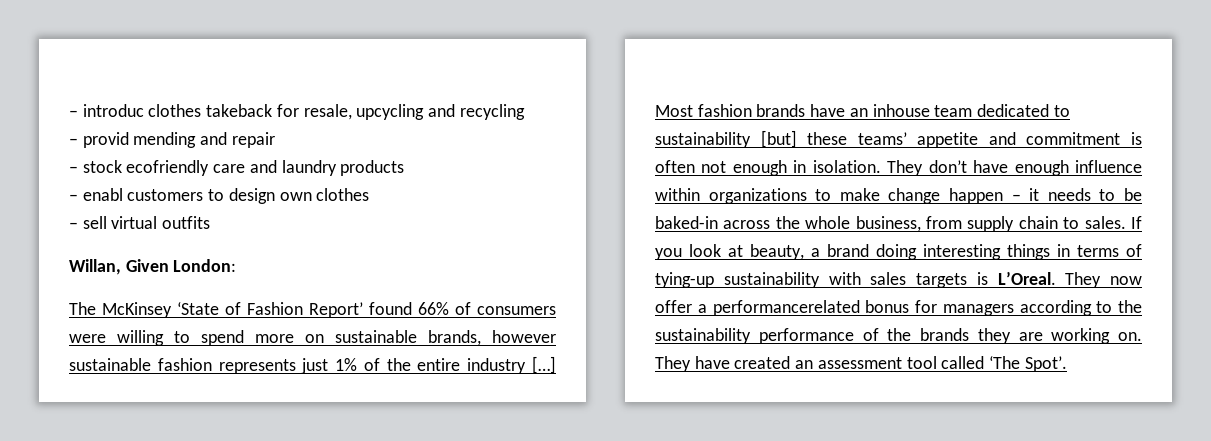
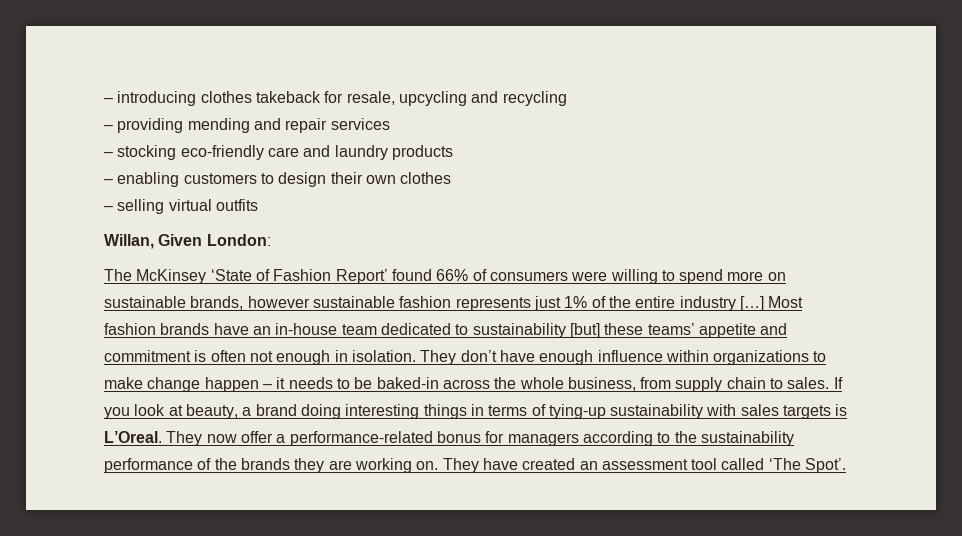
- – introduc clothes takeback for resale, upcycling and recycling
+ – introducing clothes takeback for resale, upcycling and recycling
- – provid mending and repair
- – stock ecofriendly care and laundry products
+ – providing mending and repair services
+ – stocking eco-friendly care and laundry products
- – enabl customers to design own clothes
+ – enabling customers to design their own clothes
- – sell virtual outfits
+ – selling virtual outfits
- Most fashion brands have an inhouse team dedicated to sustainability [but] these teams’ appetite and commitment is often not enough in isolation.
+ Most fashion brands have an in-house team dedicated to sustainability [but] these teams’ appetite and commitment is often not enough in isolation.
- They now offer a performancerelated bonus for managers according to the sustainability performance of the brands they are working on.
+ They now offer a performance-related bonus for managers according to the sustainability performance of the brands they are working on.

